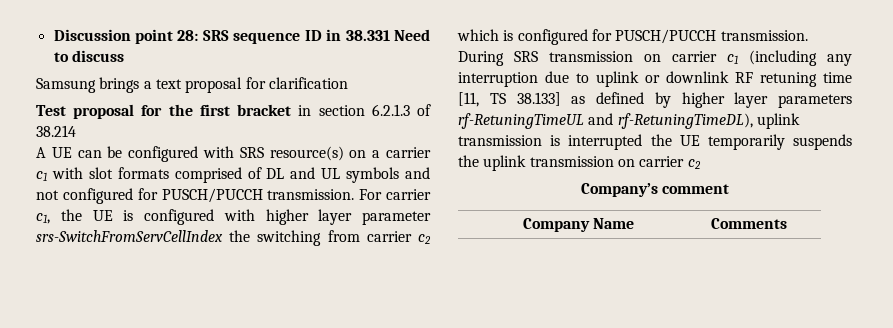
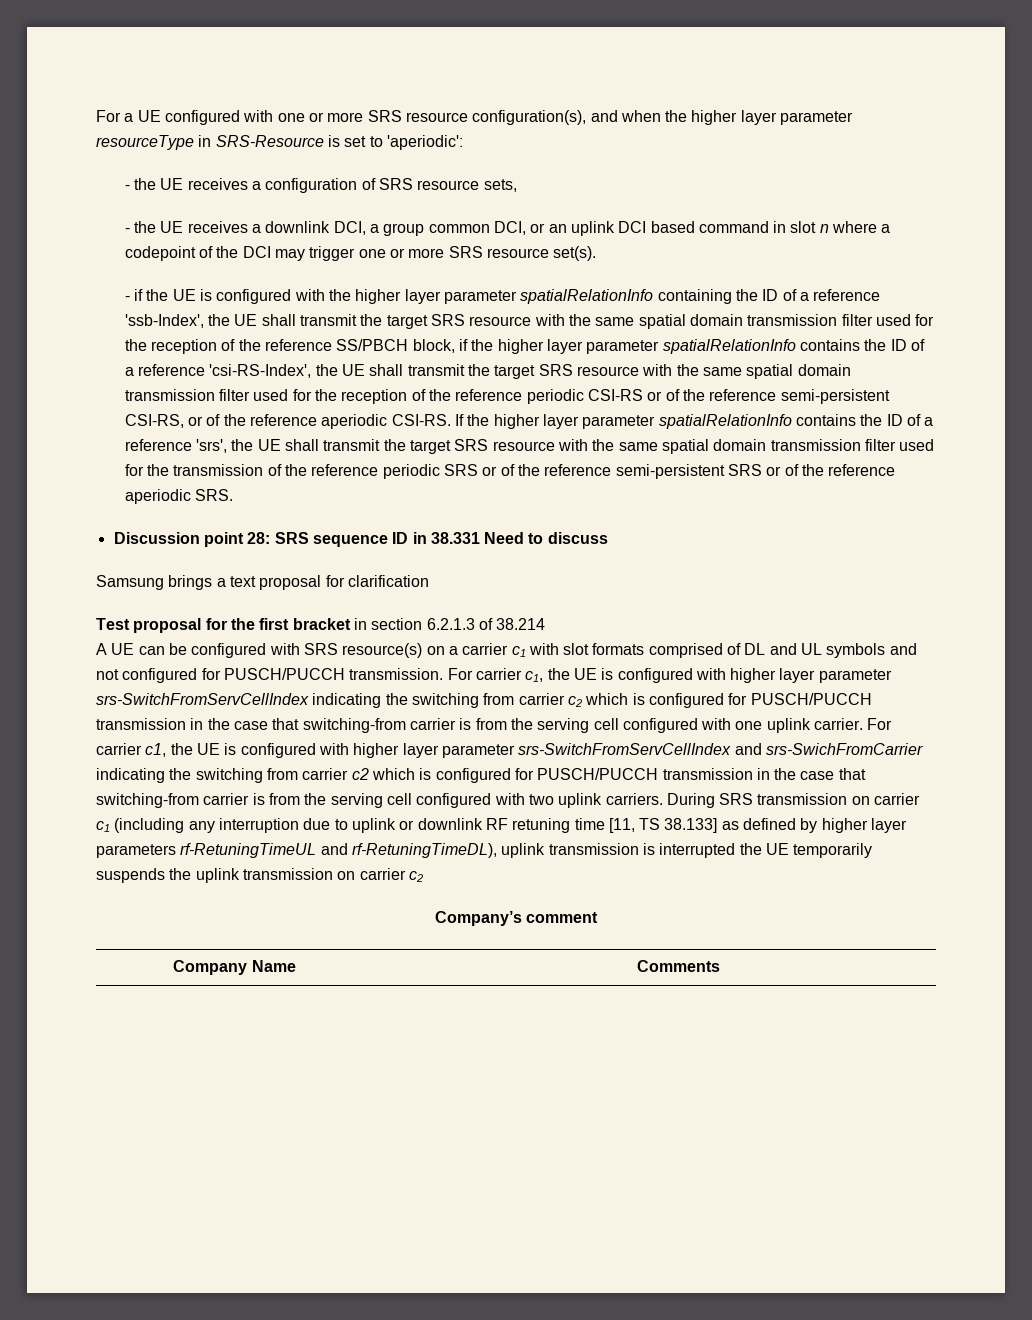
+ For a UE configured with one or more SRS resource configuration(s), and when the higher layer parameter resourceType in SRS-Resource is set to 'aperiodic':
+ - the UE receives a configuration of SRS resource sets,
+ - the UE receives a downlink DCI, a group common DCI, or an uplink DCI based command in slot n where a codepoint of the DCI may trigger one or more SRS resource set(s).
+ - if the UE is configured with the higher layer parameter spatialRelationInfo containing the ID of a reference 'ssb-Index', the UE shall transmit the target SRS resource with the same spatial domain transmission filter used for the reception of the reference SS/PBCH block, if the higher layer parameter spatialRelationInfo contains the ID of a reference 'csi-RS-Index', the UE shall transmit the target SRS resource with the same spatial domain transmission filter used for the reception of the reference periodic CSI-RS or of the reference semi-persistent CSI-RS, or of the reference aperiodic CSI-RS. If the higher layer parameter spatialRelationInfo contains the ID of a reference 'srs', the UE shall transmit the target SRS resource with the same spatial domain transmission filter used for the transmission of the reference periodic SRS or of the reference semi-persistent SRS or of the reference aperiodic SRS.
- For carrier c1, the UE is configured with higher layer parameter srs-SwitchFromServCellIndex the switching from carrier c2 which is configured for PUSCH/PUCCH transmission.
+ For carrier c1, the UE is configured with higher layer parameter srs-SwitchFromServCellIndex indicating the switching from carrier c2 which is configured for PUSCH/PUCCH transmission in the case that switching-from carrier is from the serving cell configured with one uplink carrier. For carrier c1, the UE is configured with higher layer parameter srs-SwitchFromServCellIndex and srs-SwichFromCarrier indicating the switching from carrier c2 which is configured for PUSCH/PUCCH transmission in the case that switching-from carrier is from the serving cell configured with two uplink carriers.

